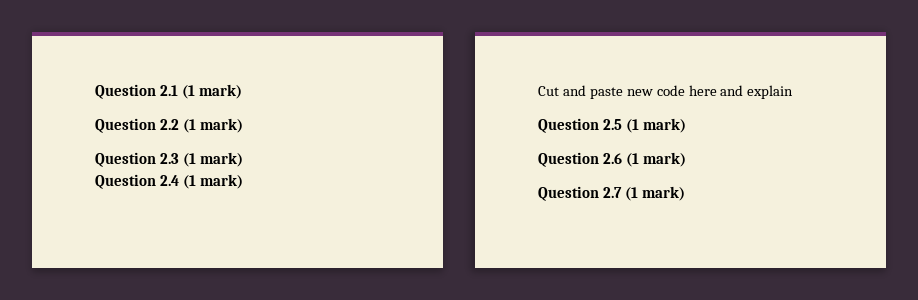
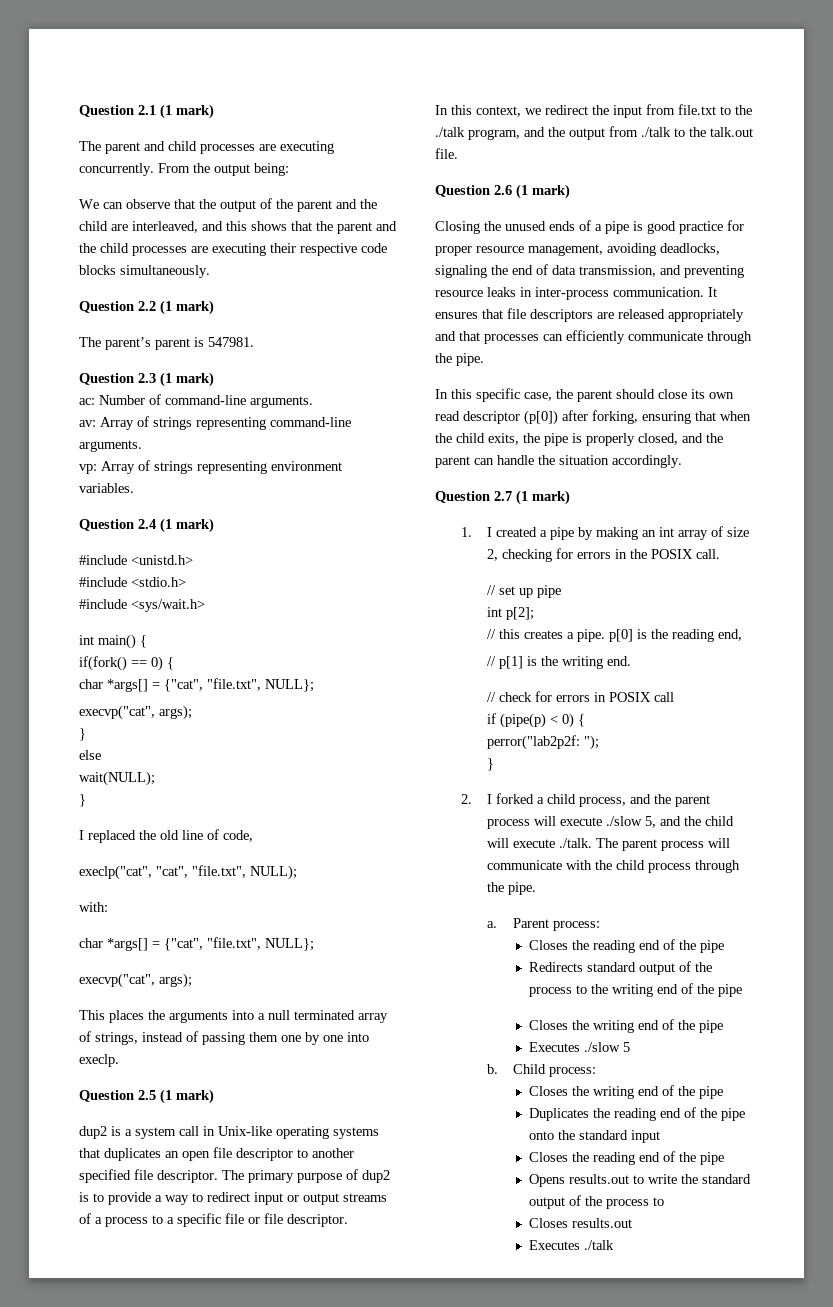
+ The parent and child processes are executing concurrently. From the output being:
+ We can observe that the output of the parent and the child are interleaved, and this shows that the parent and the child processes are executing their respective code blocks simultaneously.
+ The parent’s parent is 547981.
+ ac: Number of command-line arguments.
+ av: Array of strings representing command-line arguments.
+ vp: Array of strings representing environment variables.
  Question 2.4 (1 mark)
- Cut and paste new code here and explain
+ #include <unistd.h>
+ #include <stdio.h>
+ #include <sys/wait.h>
+ int main() {
+ if(fork() == 0) {
+ char *args[] = {"cat", "file.txt", NULL};
+ execvp("cat", args);
+ }
+ else
+ wait(NULL);
+ }
+ I replaced the old line of code,
+ execlp("cat", "cat", "file.txt", NULL);
+ with:
+ char *args[] = {"cat", "file.txt", NULL};
+ execvp("cat", args);
+ This places the arguments into a null terminated array of strings, instead of passing them one by one into execlp.
  Question 2.5 (1 mark)
+ dup2 is a system call in Unix-like operating systems that duplicates an open file descriptor to another specified file descriptor. The primary purpose of dup2 is to provide a way to redirect input or output streams of a process to a specific file or file descriptor.
+ In this context, we redirect the input from file.txt to the ./talk program, and the output from ./talk to the talk.out file.
  Question 2.6 (1 mark)
+ Closing the unused ends of a pipe is good practice for proper resource management, avoiding deadlocks, signaling the end of data transmission, and preventing resource leaks in inter-process communication. It ensures that file descriptors are released appropriately and that processes can efficiently communicate through the pipe.
+ In this specific case, the parent should close its own read descriptor (p[0]) after forking, ensuring that when the child exits, the pipe is properly closed, and the parent can handle the situation accordingly.
  Question 2.7 (1 mark)
+ 1. I created a pipe by making an int array of size 2, checking for errors in the POSIX call.
+ // set up pipe
+ int p[2];
+ // this creates a pipe. p[0] is the reading end,
+ // p[1] is the writing end.
+ // check for errors in POSIX call
+ if (pipe(p) < 0) {
+ perror("lab2p2f: ");
+ }
+ 2. I forked a child process, and the parent process will execute ./slow 5, and the child will execute ./talk. The parent process will communicate with the child process through the pipe.
+ a. Parent process:
+ Closes the reading end of the pipe
+ Redirects standard output of the process to the writing end of the pipe
+ Closes the writing end of the pipe
+ Executes ./slow 5
+ b. Child process:
+ Closes the writing end of the pipe
+ Duplicates the reading end of the pipe onto the standard input
+ Closes the reading end of the pipe
+ Opens results.out to write the standard output of the process to
+ Closes results.out
+ Executes ./talk

